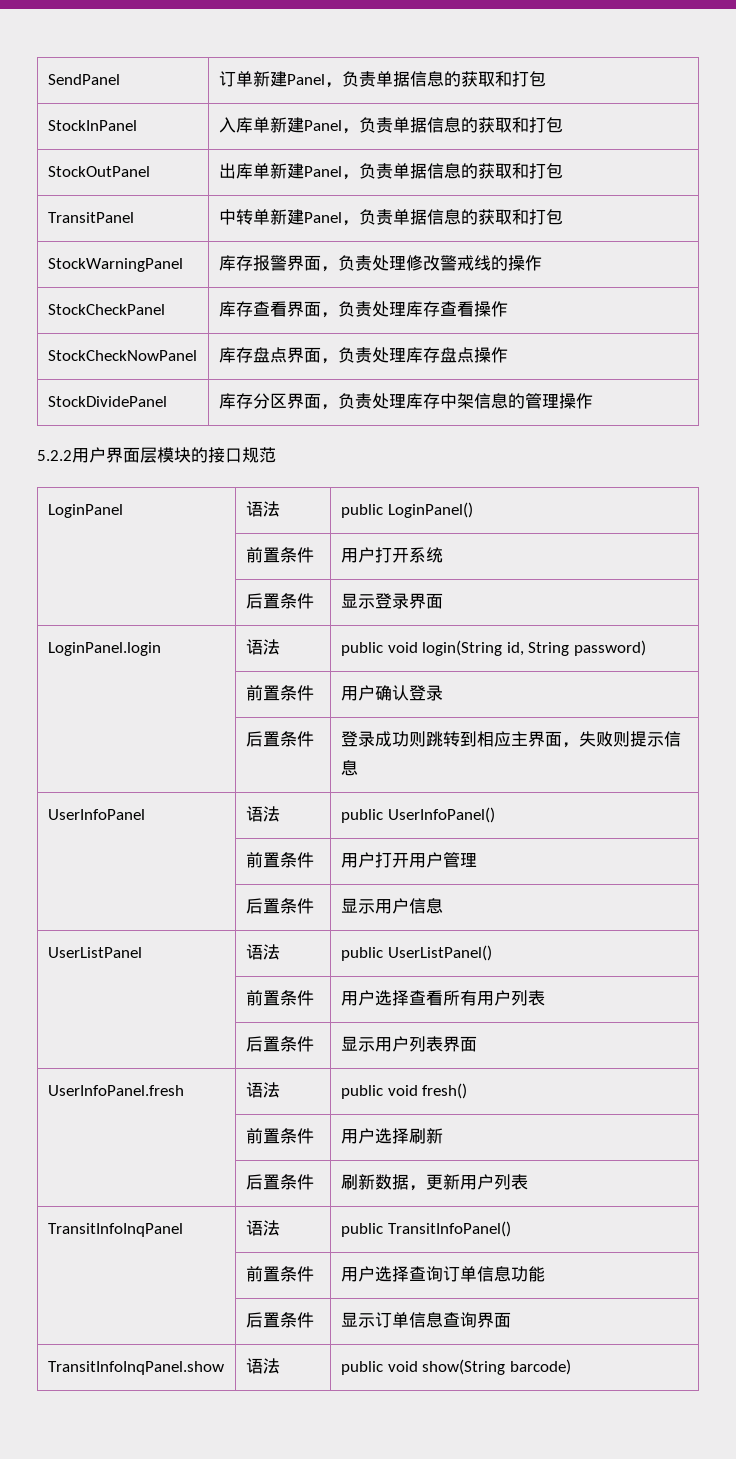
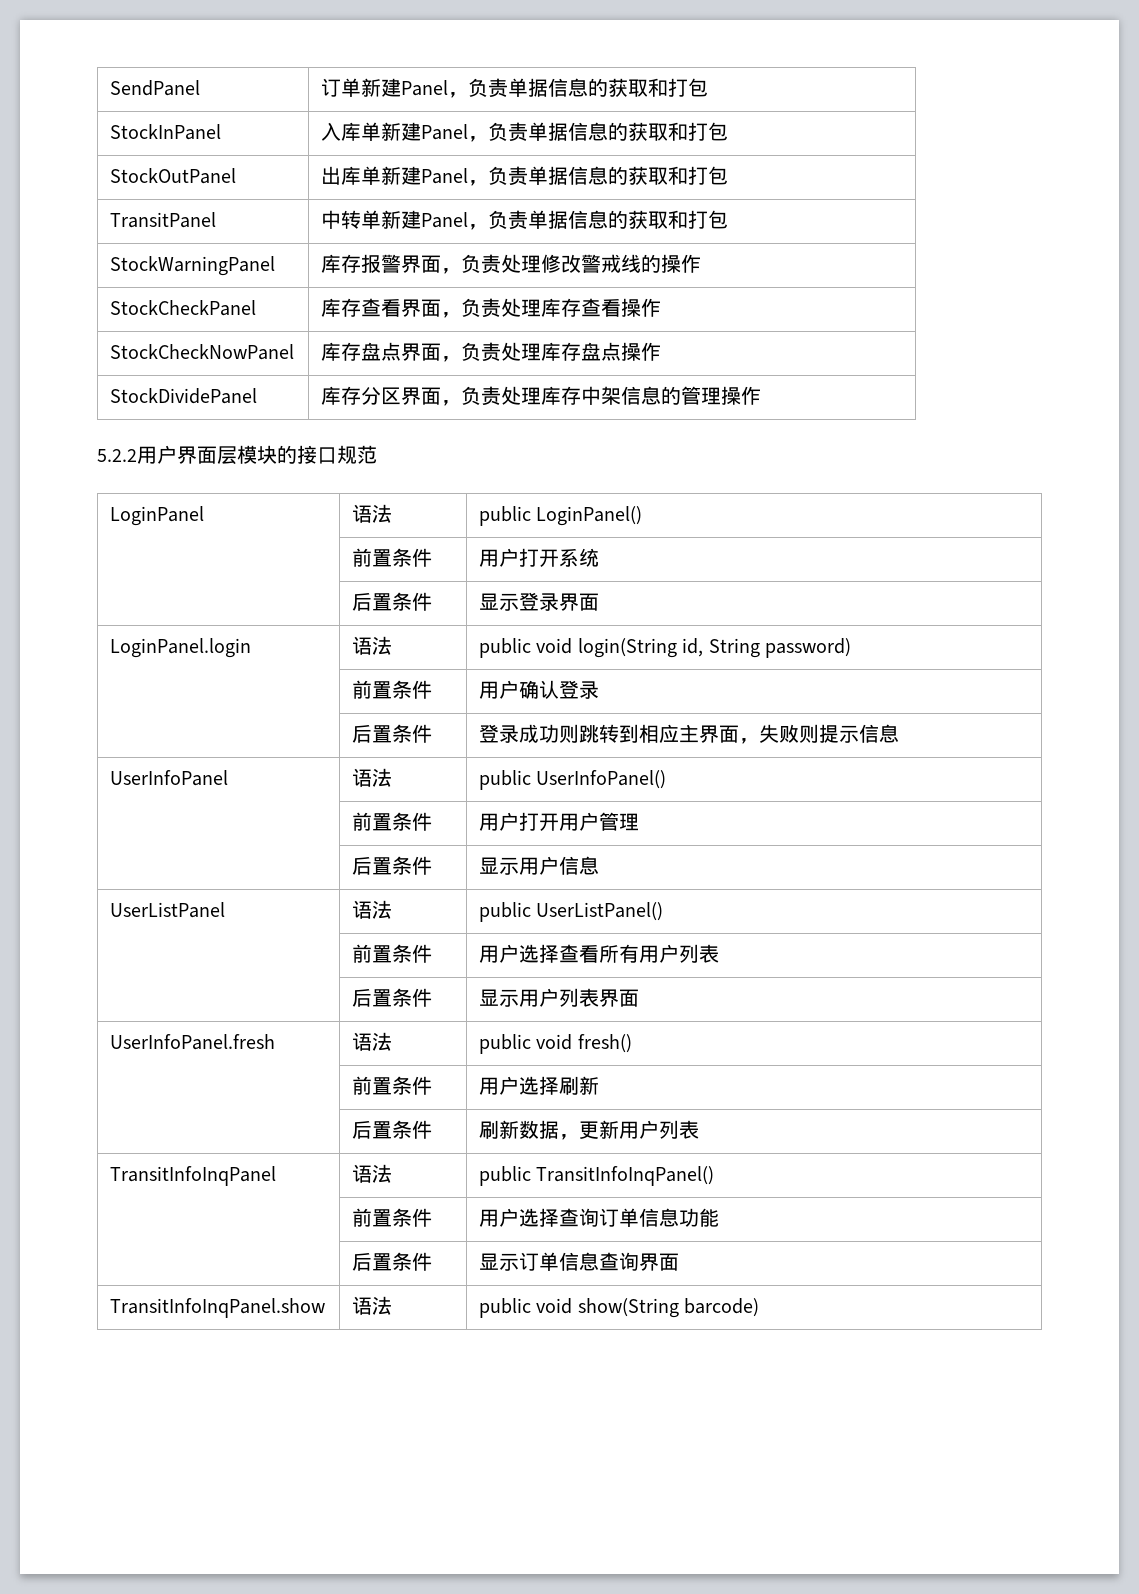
- TransitInfoInqPanel | 语法 | public TransitInfoPanel()
+ TransitInfoInqPanel | 语法 | public TransitInfoInqPanel()

